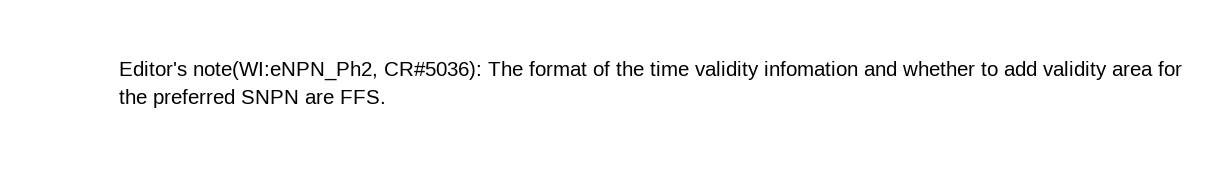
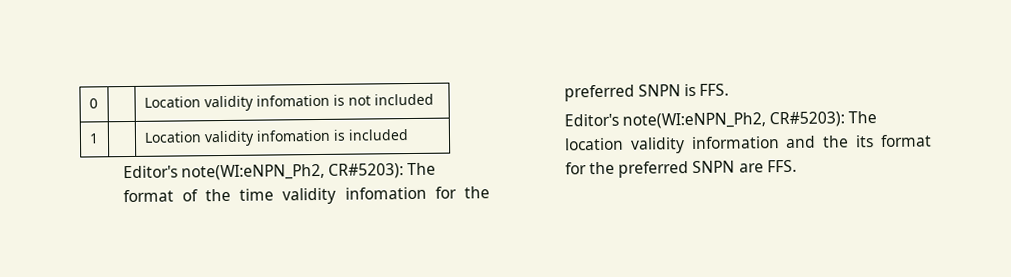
- Editor's note(WI:eNPN_Ph2, CR#5036): The format of the time validity infomation and whether to add validity area for the preferred SNPN are FFS.
+ 0 | | Location validity infomation is not included
+ 1 | | Location validity infomation is included
+ Editor's note(WI:eNPN_Ph2, CR#5203): The format of the time validity infomation for the preferred SNPN is FFS.
+ Editor's note(WI:eNPN_Ph2, CR#5203): The location validity information and the its format for the preferred SNPN are FFS.

